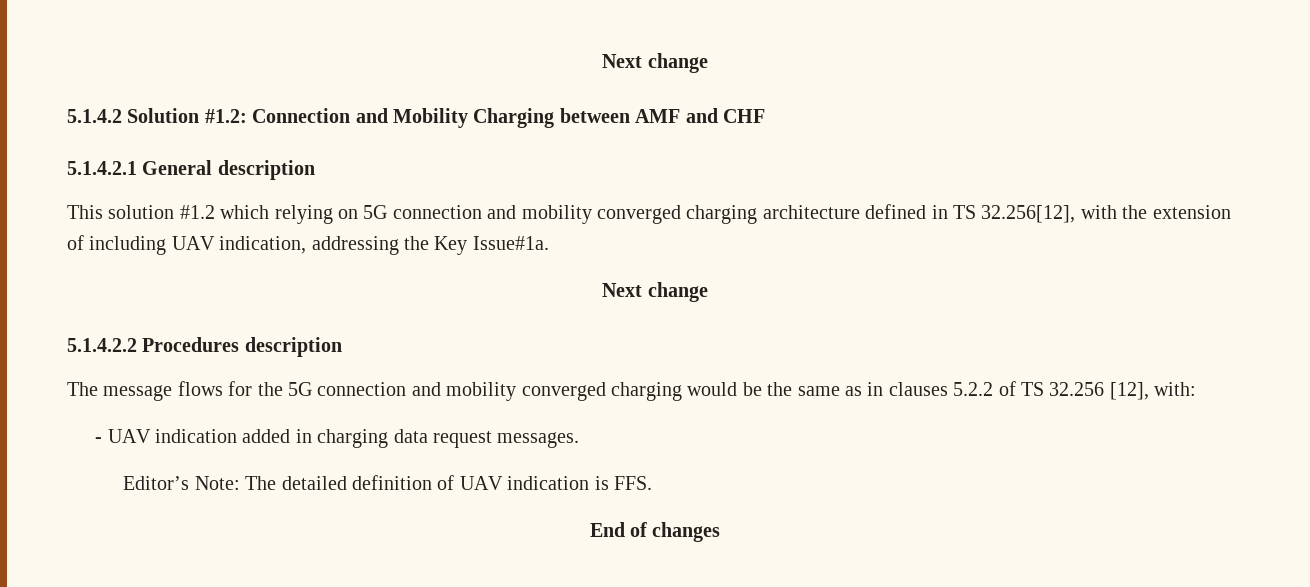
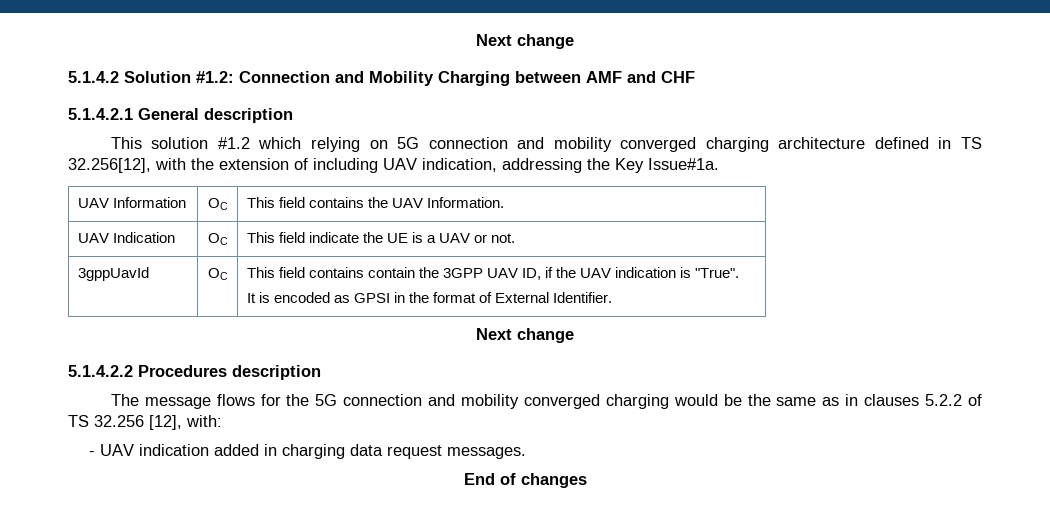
+ UAV Information | OC | This field contains the UAV Information.
+ UAV Indication | OC | This field indicate the UE is a UAV or not.
+ 3gppUavId | OC | This field contains contain the 3GPP UAV ID, if the UAV indication is "True".
+ It is encoded as GPSI in the format of External Identifier.
- Editor’s Note: The detailed definition of UAV indication is FFS.

